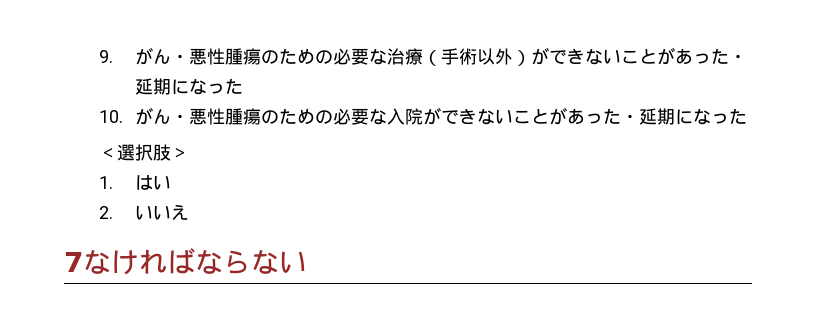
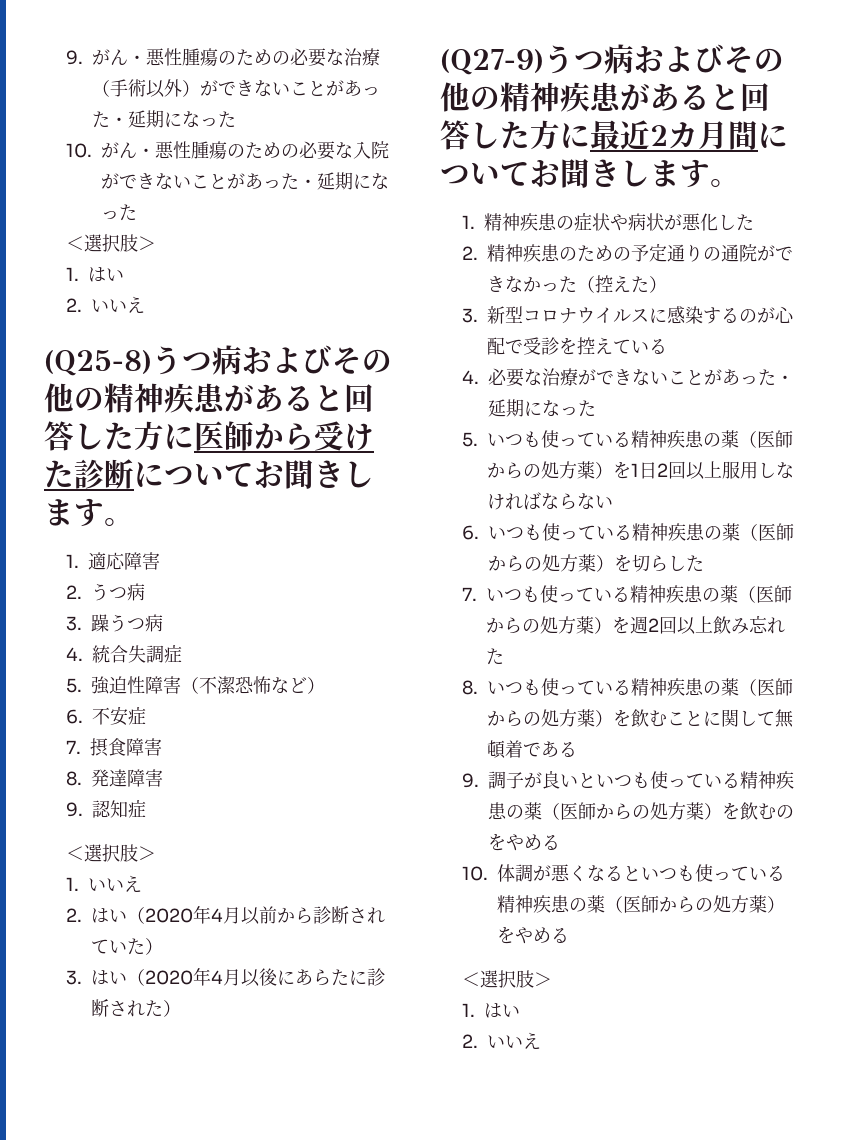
- 7なければならない
+ (Q25-8)うつ病およびその他の精神疾患があると回答した方に医師から受けた診断についてお聞きします。
+ 1.適応障害
+ 2.うつ病
+ 3.躁うつ病
+ 4.統合失調症
+ 5.強迫性障害（不潔恐怖など）
+ 6.不安症
+ 7.摂食障害
+ 8.発達障害
+ 9.認知症
+ ＜選択肢＞
+ 1.いいえ
+ 2.はい（2020年4月以前から診断されていた）
+ 3.はい（2020年4月以後にあらたに診断された）
+ (Q27-9)うつ病およびその他の精神疾患があると回答した方に最近2カ月間についてお聞きします。
+ 1.精神疾患の症状や病状が悪化した
+ 2.精神疾患のための予定通りの通院ができなかった（控えた）
+ 3.新型コロナウイルスに感染するのが心配で受診を控えている
+ 4.必要な治療ができないことがあった・延期になった
+ 5.いつも使っている精神疾患の薬（医師からの処方薬）を1日2回以上服用しなければならない
+ 6.いつも使っている精神疾患の薬（医師からの処方薬）を切らした
+ 7.いつも使っている精神疾患の薬（医師からの処方薬）を週2回以上飲み忘れた
+ 8.いつも使っている精神疾患の薬（医師からの処方薬）を飲むことに関して無頓着である
+ 9.調子が良いといつも使っている精神疾患の薬（医師からの処方薬）を飲むのをやめる
+ 10.体調が悪くなるといつも使っている精神疾患の薬（医師からの処方薬）をやめる
+ ＜選択肢＞
+ 1.はい
+ 2.いいえ

